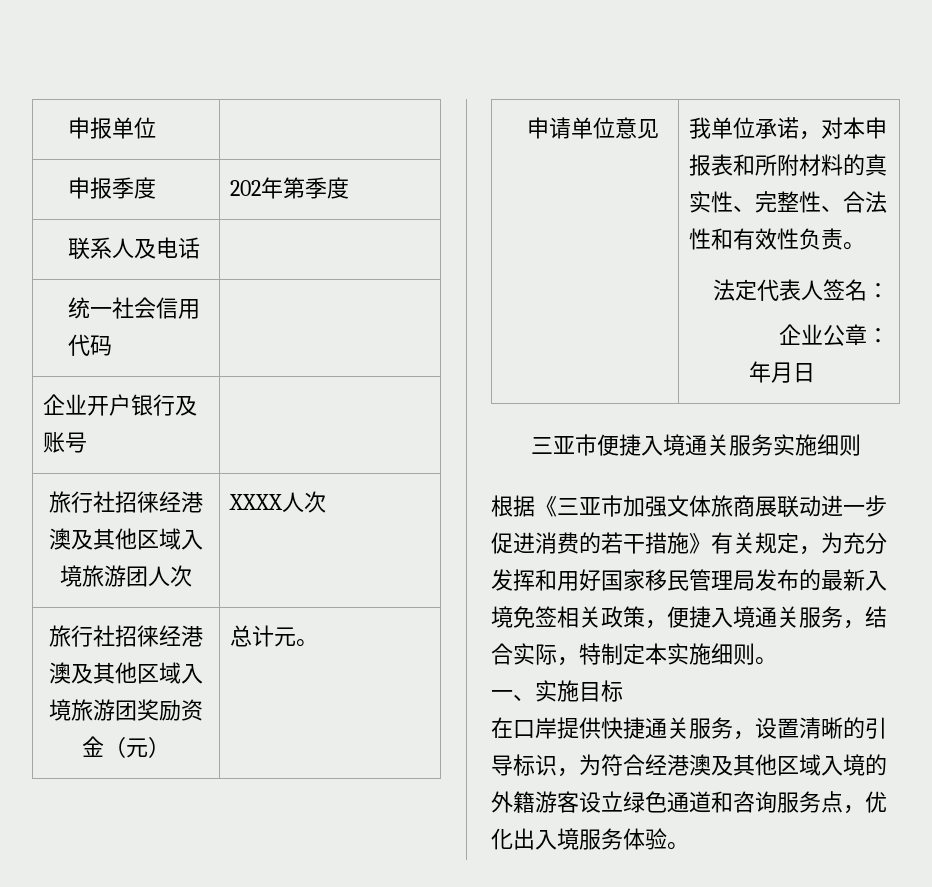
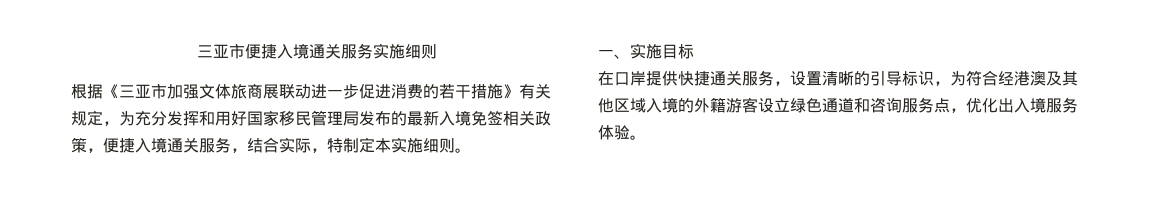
- 申报单位 |
- 申报季度 | 202年第季度
- 联系人及电话 |
- 统一社会信用代码 |
- 企业开户银行及账号 |
- 旅行社招徕经港澳及其他区域入境旅游团人次 | XXXX人次
- 旅行社招徕经港澳及其他区域入境旅游团奖励资金（元） | 总计元。
- 申请单位意见 | 我单位承诺，对本申报表和所附材料的真实性、完整性、合法性和有效性负责。
- 法定代表人签名：
- 企业公章：
- 年月日

